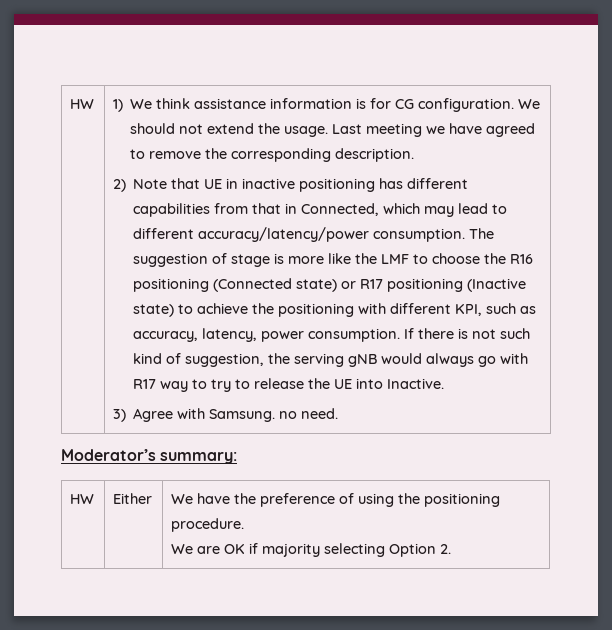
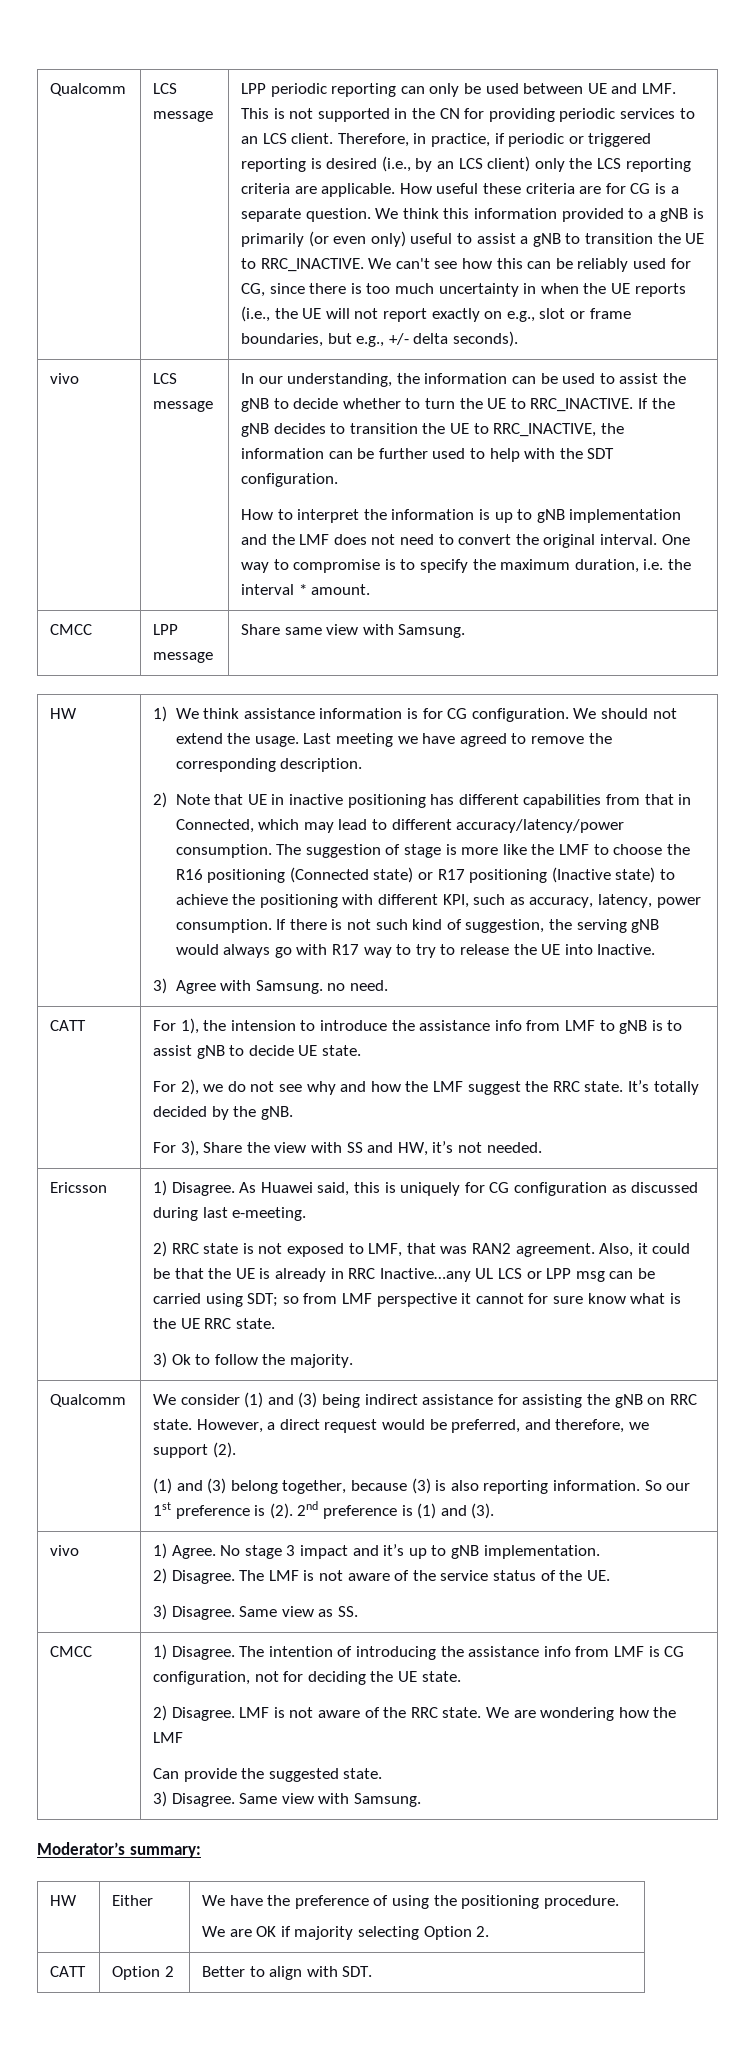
+ Qualcomm | LCS message | LPP periodic reporting can only be used between UE and LMF. This is not supported in the CN for providing periodic services to an LCS client. Therefore, in practice, if periodic or triggered reporting is desired (i.e., by an LCS client) only the LCS reporting criteria are applicable. How useful these criteria are for CG is a separate question. We think this information provided to a gNB is primarily (or even only) useful to assist a gNB to transition the UE to RRC_INACTIVE. We can't see how this can be reliably used for CG, since there is too much uncertainty in when the UE reports (i.e., the UE will not report exactly on e.g., slot or frame boundaries, but e.g., +/- delta seconds).
+ vivo | LCS message | In our understanding, the information can be used to assist the gNB to decide whether to turn the UE to RRC_INACTIVE. If the gNB decides to transition the UE to RRC_INACTIVE, the information can be further used to help with the SDT configuration.
+ How to interpret the information is up to gNB implementation and the LMF does not need to convert the original interval. One way to compromise is to specify the maximum duration, i.e. the interval * amount.
+ CMCC | LPP message | Share same view with Samsung.
+ CATT | For 1), the intension to introduce the assistance info from LMF to gNB is to assist gNB to decide UE state.
+ For 2), we do not see why and how the LMF suggest the RRC state. It’s totally decided by the gNB.
+ For 3), Share the view with SS and HW, it’s not needed.
+ Ericsson | 1) Disagree. As Huawei said, this is uniquely for CG configuration as discussed during last e-meeting.
+ 2) RRC state is not exposed to LMF, that was RAN2 agreement. Also, it could be that the UE is already in RRC Inactive…any UL LCS or LPP msg can be carried using SDT; so from LMF perspective it cannot for sure know what is the UE RRC state.
+ 3) Ok to follow the majority.
+ Qualcomm | We consider (1) and (3) being indirect assistance for assisting the gNB on RRC state. However, a direct request would be preferred, and therefore, we support (2).
+ (1) and (3) belong together, because (3) is also reporting information. So our 1st preference is (2). 2nd preference is (1) and (3).
+ vivo | 1) Agree. No stage 3 impact and it’s up to gNB implementation.
+ 2) Disagree. The LMF is not aware of the service status of the UE.
+ 3) Disagree. Same view as SS.
+ CMCC | 1) Disagree. The intention of introducing the assistance info from LMF is CG configuration, not for deciding the UE state.
+ 2) Disagree. LMF is not aware of the RRC state. We are wondering how the LMF
+ Can provide the suggested state.
+ 3) Disagree. Same view with Samsung.
+ CATT | Option 2 | Better to align with SDT.

